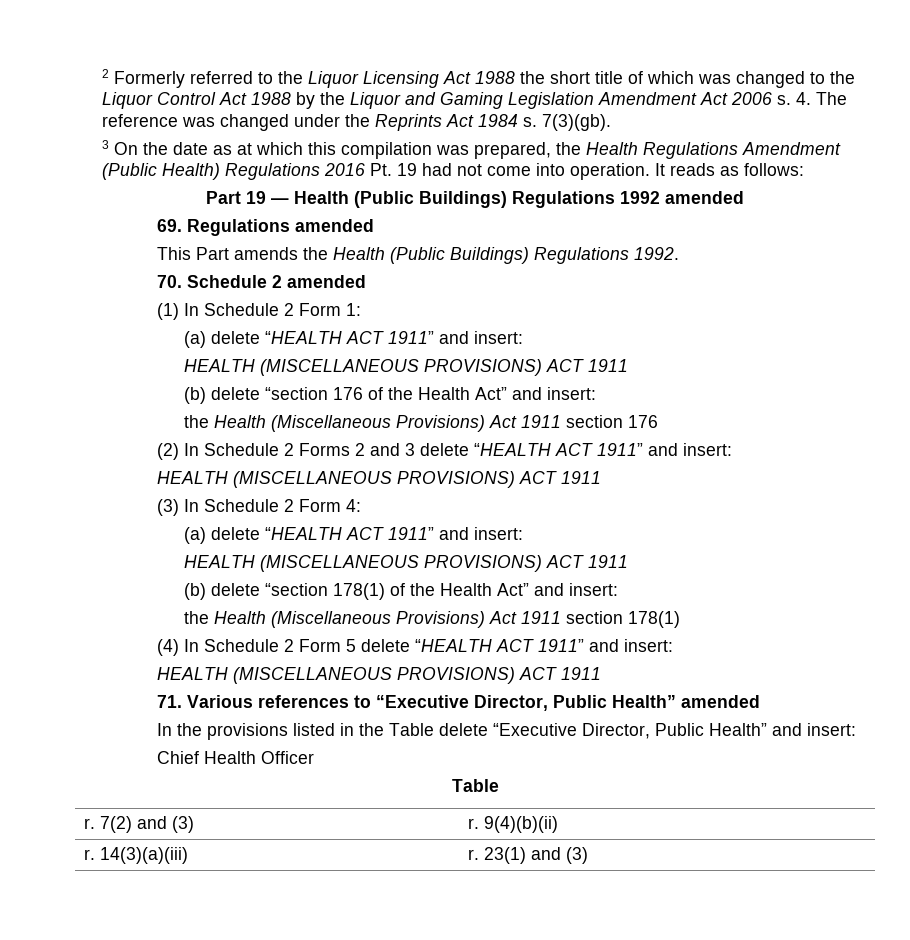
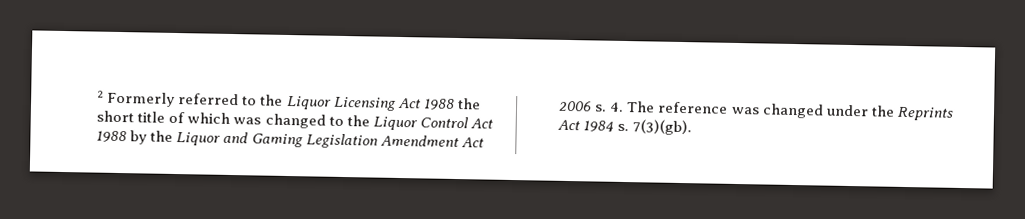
- 3 On the date as at which this compilation was prepared, the Health Regulations Amendment (Public Health) Regulations 2016 Pt. 19 had not come into operation. It reads as follows:
- Part 19 — Health (Public Buildings) Regulations 1992 amended
- 69. Regulations amended
- This Part amends the Health (Public Buildings) Regulations 1992.
- 70. Schedule 2 amended
- (1) In Schedule 2 Form 1:
- (a) delete “HEALTH ACT 1911” and insert:
- HEALTH (MISCELLANEOUS PROVISIONS) ACT 1911
- (b) delete “section 176 of the Health Act” and insert:
- the Health (Miscellaneous Provisions) Act 1911 section 176
- (2) In Schedule 2 Forms 2 and 3 delete “HEALTH ACT 1911” and insert:
- HEALTH (MISCELLANEOUS PROVISIONS) ACT 1911
- (3) In Schedule 2 Form 4:
- (a) delete “HEALTH ACT 1911” and insert:
- HEALTH (MISCELLANEOUS PROVISIONS) ACT 1911
- (b) delete “section 178(1) of the Health Act” and insert:
- the Health (Miscellaneous Provisions) Act 1911 section 178(1)
- (4) In Schedule 2 Form 5 delete “HEALTH ACT 1911” and insert:
- HEALTH (MISCELLANEOUS PROVISIONS) ACT 1911
- 71. Various references to “Executive Director, Public Health” amended
- In the provisions listed in the Table delete “Executive Director, Public Health” and insert:
- Chief Health Officer
- Table
- r. 7(2) and (3) | r. 9(4)(b)(ii)
- r. 14(3)(a)(iii) | r. 23(1) and (3)

